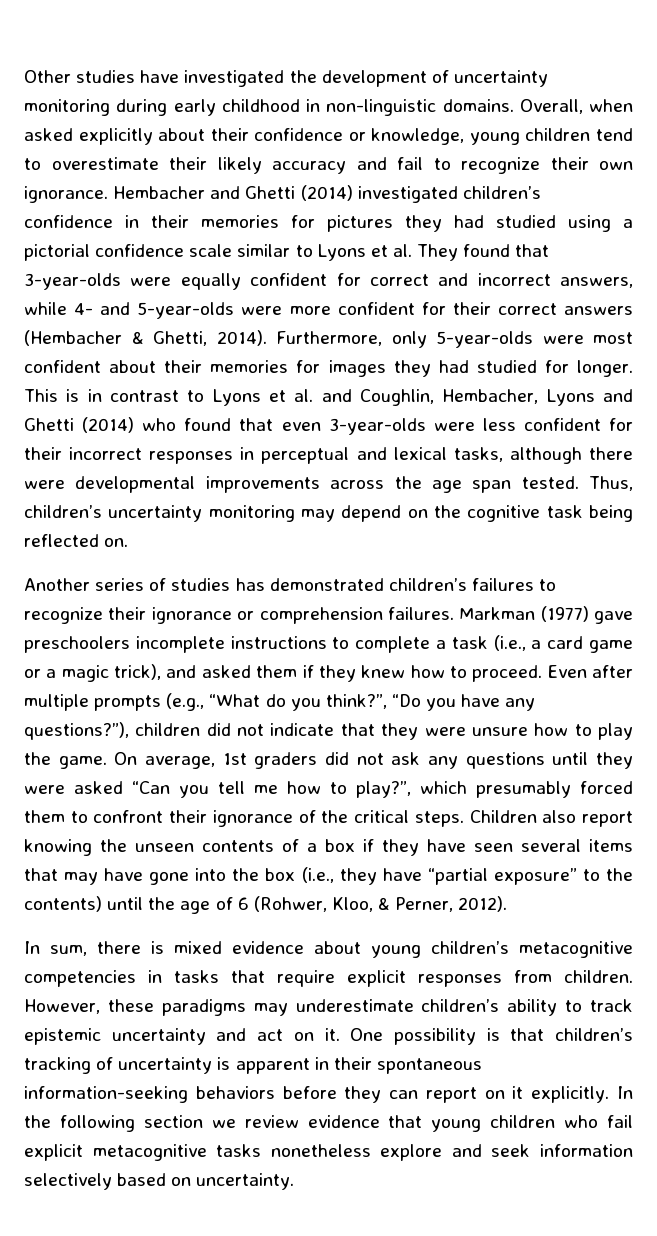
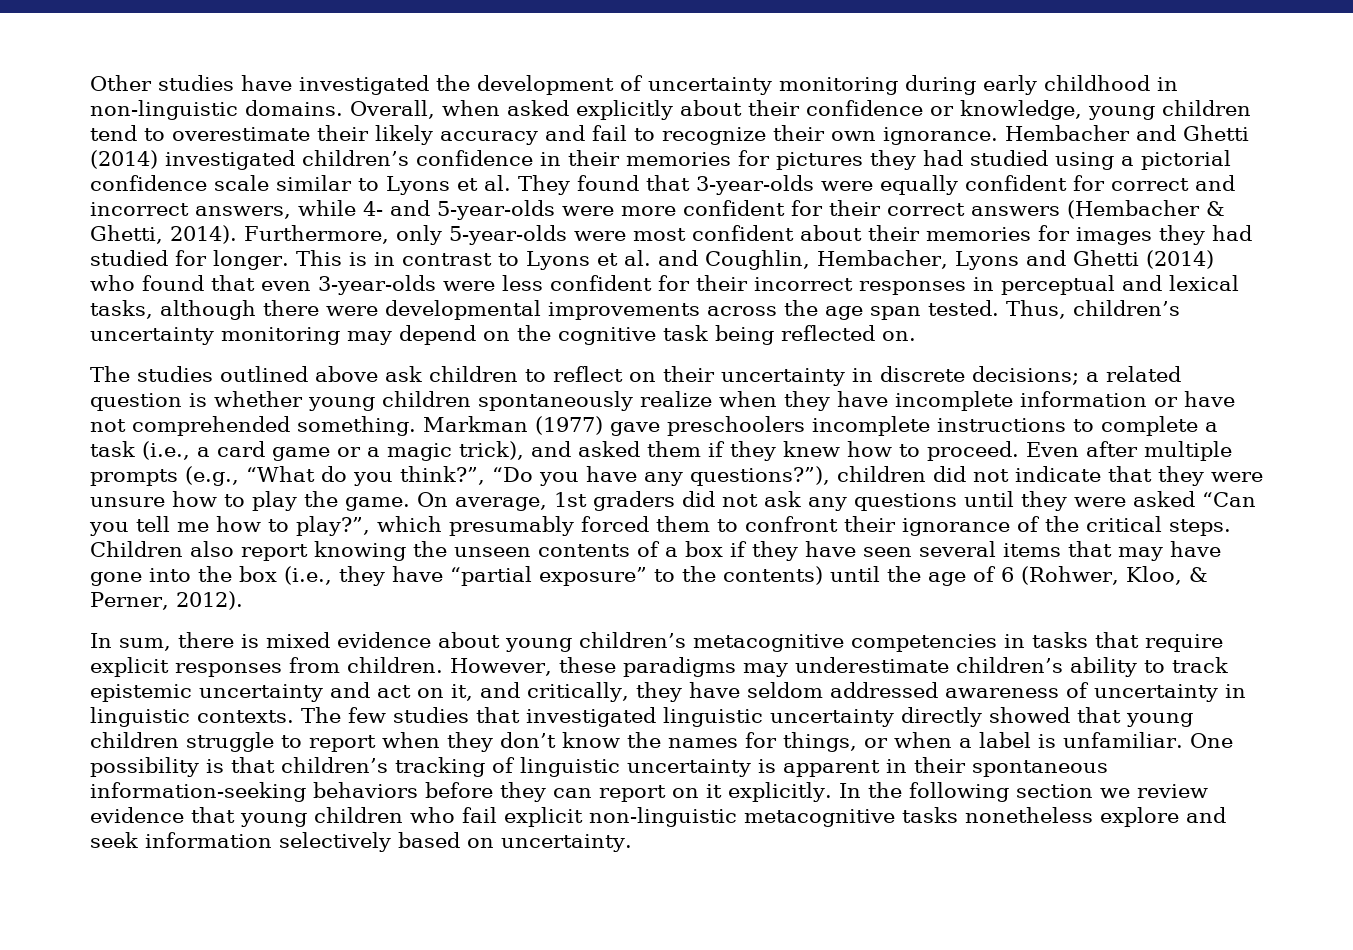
- Another series of studies has demonstrated children’s failures to recognize their ignorance or comprehension failures.
+ The studies outlined above ask children to reflect on their uncertainty in discrete decisions; a related question is whether young children spontaneously realize when they have incomplete information or have not comprehended something.
- However, these paradigms may underestimate children’s ability to track epistemic uncertainty and act on it.
+ However, these paradigms may underestimate children’s ability to track epistemic uncertainty and act on it, and critically, they have seldom addressed awareness of uncertainty in linguistic contexts. The few studies that investigated linguistic uncertainty directly showed that young children struggle to report when they don’t know the names for things, or when a label is unfamiliar.
- One possibility is that children’s tracking of uncertainty is apparent in their spontaneous information-seeking behaviors before they can report on it explicitly.
+ One possibility is that children’s tracking of linguistic uncertainty is apparent in their spontaneous information-seeking behaviors before they can report on it explicitly.
- In the following section we review evidence that young children who fail explicit metacognitive tasks nonetheless explore and seek information selectively based on uncertainty.
+ In the following section we review evidence that young children who fail explicit non-linguistic metacognitive tasks nonetheless explore and seek information selectively based on uncertainty.

